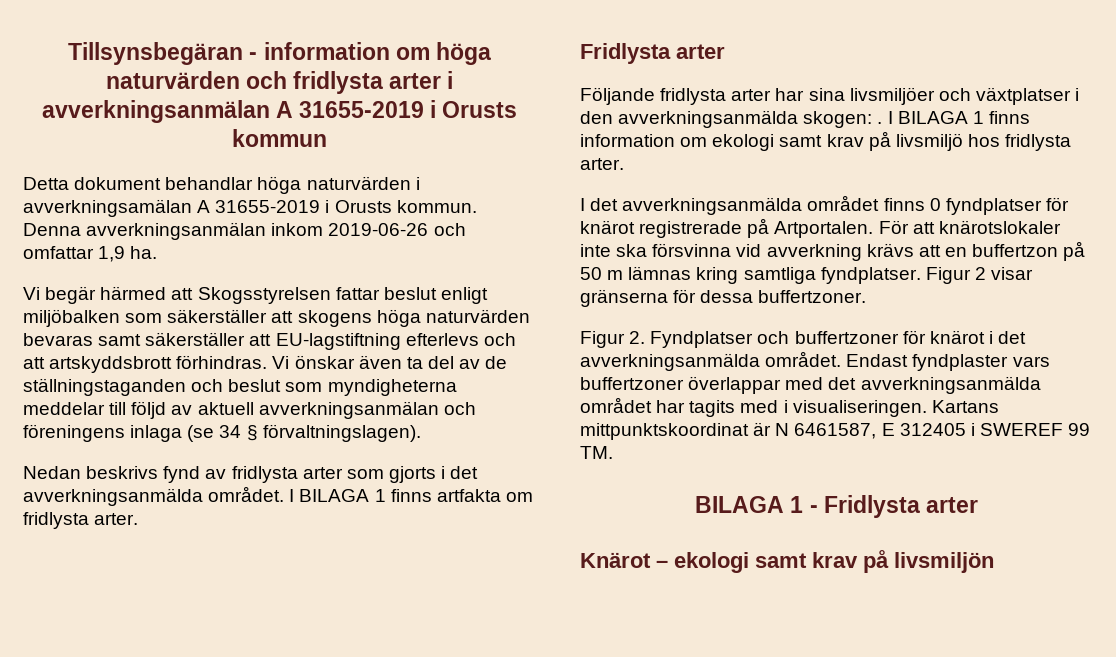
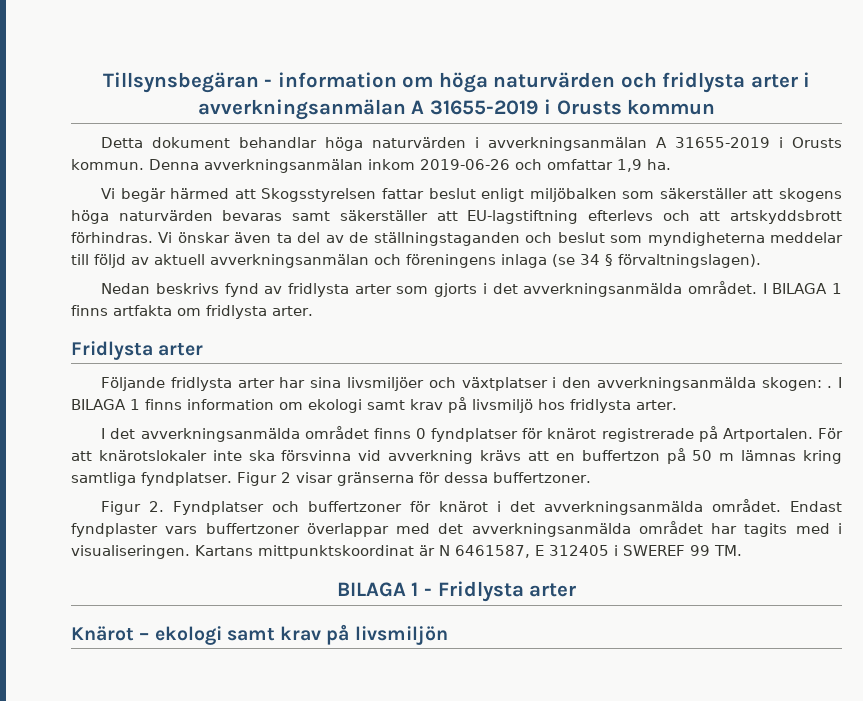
- Detta dokument behandlar höga naturvärden i avverkningsamälan A 31655-2019 i Orusts kommun.
+ Detta dokument behandlar höga naturvärden i avverkningsanmälan A 31655-2019 i Orusts kommun.

